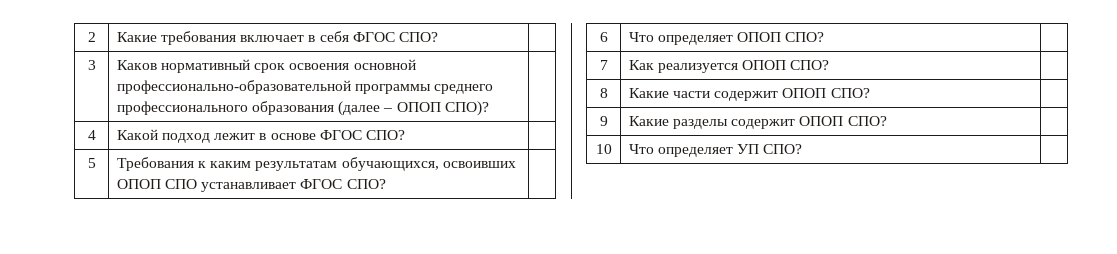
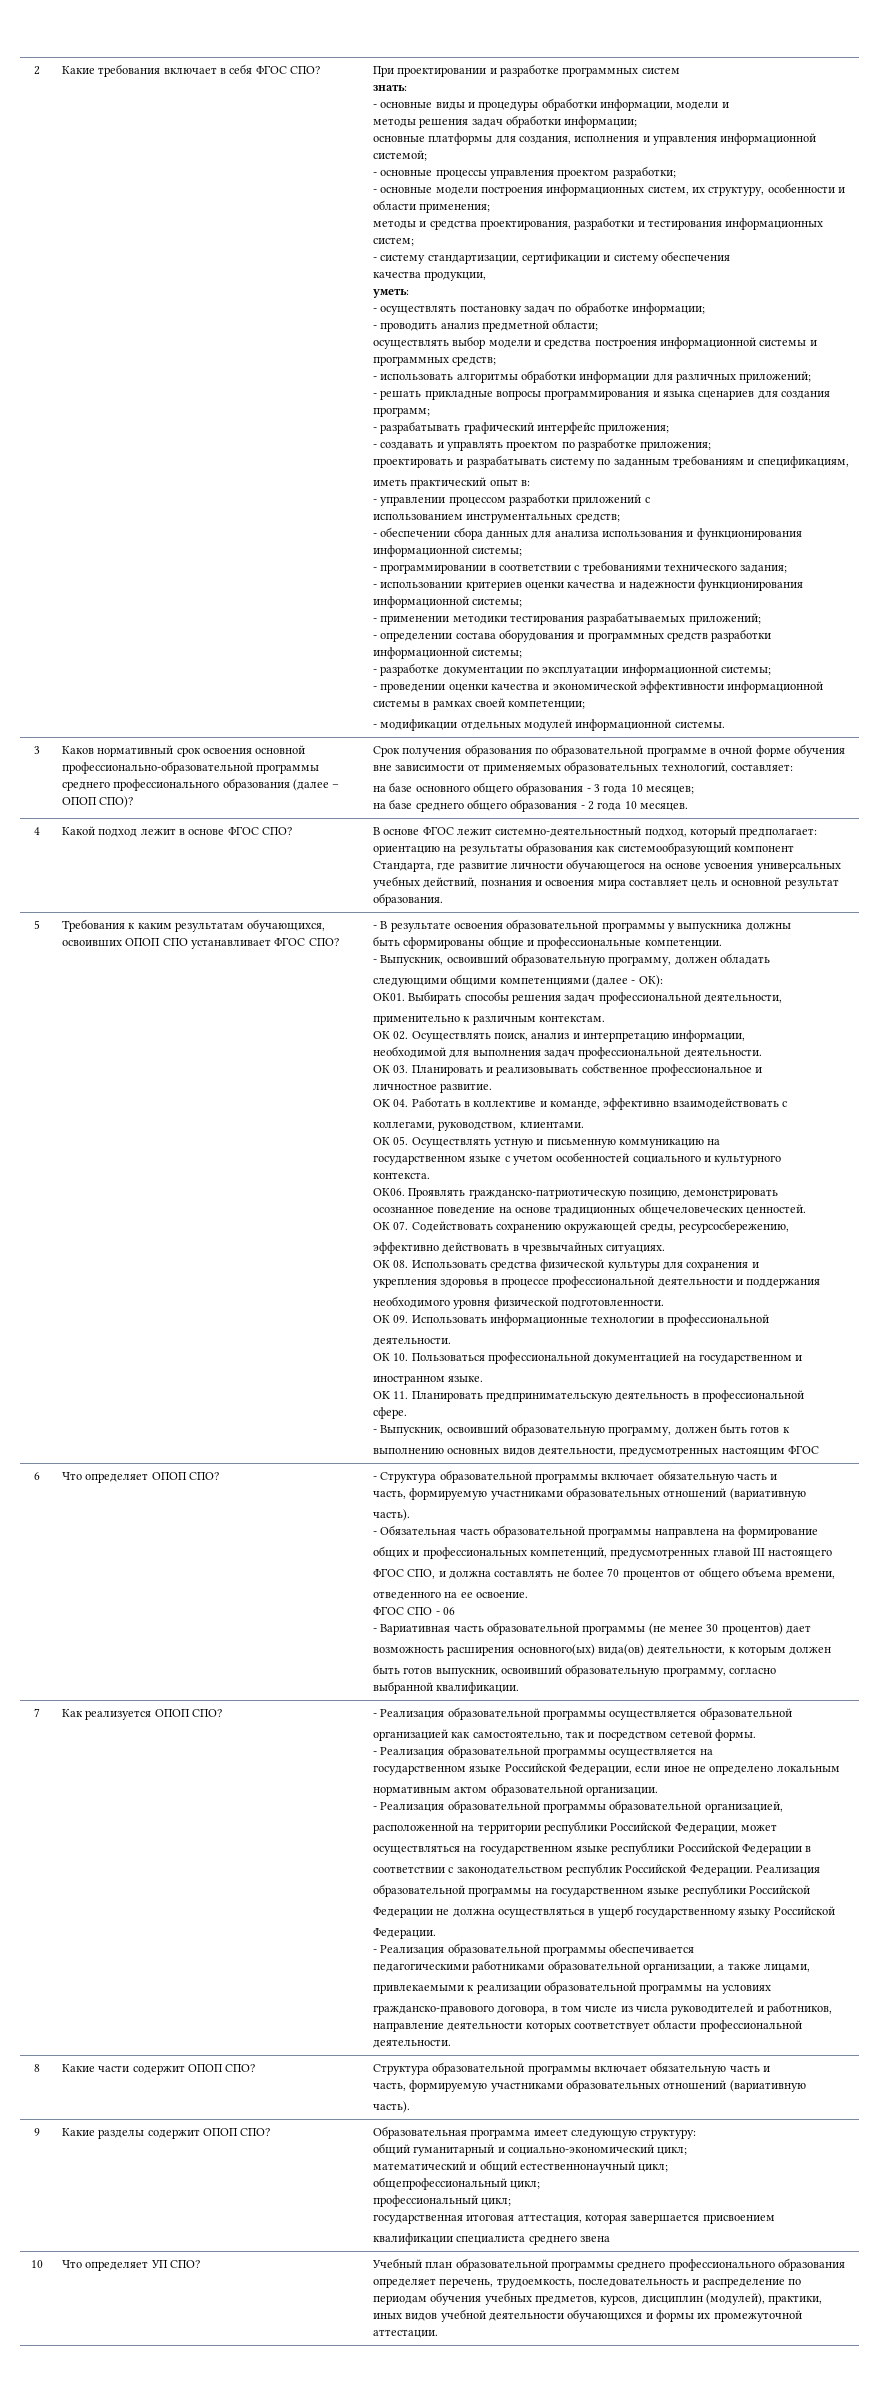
+ При проектировании и разработке программных систем
+ знать:
+ - основные виды и процедуры обработки информации, модели и
+ методы решения задач обработки информации;
+ основные платформы для создания, исполнения и управления информационной системой;
+ - основные процессы управления проектом разработки;
+ - основные модели построения информационных систем, их структуру, особенности и области применения;
+ методы и средства проектирования, разработки и тестирования информационных систем;
+ - систему стандартизации, сертификации и систему обеспечения
+ качества продукции,
+ уметь:
+ - осуществлять постановку задач по обработке информации;
+ - проводить анализ предметной области;
+ осуществлять выбор модели и средства построения информационной системы и программных средств;
+ - использовать алгоритмы обработки информации для различных приложений;
+ - решать прикладные вопросы программирования и языка сценариев для создания программ;
+ - разрабатывать графический интерфейс приложения;
+ - создавать и управлять проектом по разработке приложения;
+ проектировать и разрабатывать систему по заданным требованиям и спецификациям,
+ иметь практический опыт в:
+ - управлении процессом разработки приложений с
+ использованием инструментальных средств;
+ - обеспечении сбора данных для анализа использования и функционирования информационной системы;
+ - программировании в соответствии с требованиями технического задания;
+ - использовании критериев оценки качества и надежности функционирования информационной системы;
+ - применении методики тестирования разрабатываемых приложений;
+ - определении состава оборудования и программных средств разработки информационной системы;
+ - разработке документации по эксплуатации информационной системы;
+ - проведении оценки качества и экономической эффективности информационной системы в рамках своей компетенции;
+ - модификации отдельных модулей информационной системы.
+ Срок получения образования по образовательной программе в очной форме обучения вне зависимости от применяемых образовательных технологий, составляет:
+ на базе основного общего образования - 3 года 10 месяцев;
+ на базе среднего общего образования - 2 года 10 месяцев.
+ В основе ФГОС лежит системно-деятельностный подход, который предполагает: ориентацию на результаты образования как системообразующий компонент Стандарта, где развитие личности обучающегося на основе усвоения универсальных учебных действий, познания и освоения мира составляет цель и основной результат образования.
+ - В результате освоения образовательной программы у выпускника должны
+ быть сформированы общие и профессиональные компетенции.
+ - Выпускник, освоивший образовательную программу, должен обладать
+ следующими общими компетенциями (далее - ОК):
+ ОК01. Выбирать способы решения задач профессиональной деятельности,
+ применительно к различным контекстам.
+ ОК 02. Осуществлять поиск, анализ и интерпретацию информации,
+ необходимой для выполнения задач профессиональной деятельности.
+ ОК 03. Планировать и реализовывать собственное профессиональное и
+ личностное развитие.
+ OK 04. Работать в коллективе и команде, эффективно взаимодействовать с
+ коллегами, руководством, клиентами.
+ ОК 05. Осуществлять устную и письменную коммуникацию на
+ государственном языке с учетом особенностей социального и культурного
+ контекста.
+ ОК06. Проявлять гражданско-патриотическую позицию, демонстрировать
+ осознанное поведение на основе традиционных общечеловеческих ценностей.
+ ОК 07. Содействовать сохранению окружающей среды, ресурсосбережению,
+ эффективно действовать в чрезвычайных ситуациях.
+ ОК 08. Использовать средства физической культуры для сохранения и
+ укрепления здоровья в процессе профессиональной деятельности и поддержания
+ необходимого уровня физической подготовленности.
+ ОК 09. Использовать информационные технологии в профессиональной
+ деятельности.
+ ОК 10. Пользоваться профессиональной документацией на государственном и
+ иностранном языке.
+ OK 11. Планировать предпринимательскую деятельность в профессиональной
+ сфере.
+ - Выпускник, освоивший образовательную программу, должен быть готов к
+ выполнению основных видов деятельности, предусмотренных настоящим ФГОС
+ - Структура образовательной программы включает обязательную часть и
+ часть, формируемую участниками образовательных отношений (вариативную
+ часть).
+ - Обязательная часть образовательной программы направлена на формирование
+ общих и профессиональных компетенций, предусмотренных главой III настоящего
+ ФГОС СПО, и должна составлять не более 70 процентов от общего объема времени,
+ отведенного на ее освоение.
+ ФГОС СПО - 06
+ - Вариативная часть образовательной программы (не менее 30 процентов) дает
+ возможность расширения основного(ых) вида(ов) деятельности, к которым должен
+ быть готов выпускник, освоивший образовательную программу, согласно
+ выбранной квалификации.
+ - Реализация образовательной программы осуществляется образовательной
+ организацией как самостоятельно, так и посредством сетевой формы.
+ - Реализация образовательной программы осуществляется на
+ государственном языке Российской Федерации, если иное не определено локальным
+ нормативным актом образовательной организации.
+ - Реализация образовательной программы образовательной организацией,
+ расположенной на территории республики Российской Федерации, может
+ осуществляться на государственном языке республики Российской Федерации в
+ соответствии с законодательством республик Российской Федерации. Реализация
+ образовательной программы на государственном языке республики Российской
+ Федерации не должна осуществляться в ущерб государственному языку Российской
+ Федерации.
+ - Реализация образовательной программы обеспечивается
+ педагогическими работниками образовательной организации, а также лицами,
+ привлекаемыми к реализации образовательной программы на условиях
+ гражданско-правового договора, в том числе из числа руководителей и работников, направление деятельности которых соответствует области профессиональной деятельности.
- 8 | Какие части содержит ОПОП СПО? |
+ 8 | Какие части содержит ОПОП СПО? | Структура образовательной программы включает обязательную часть и
+ часть, формируемую участниками образовательных отношений (вариативную
+ часть).
- 9 | Какие разделы содержит ОПОП СПО? |
+ 9 | Какие разделы содержит ОПОП СПО? | Образовательная программа имеет следующую структуру:
+ общий гуманитарный и социально-экономический цикл;
+ математический и общий естественнонаучный цикл;
+ общепрофессиональный цикл;
+ профессиональный цикл;
+ государственная итоговая аттестация, которая завершается присвоением
+ квалификации специалиста среднего звена
- 10 | Что определяет УП СПО? |
+ 10 | Что определяет УП СПО? | Учебный план образовательной программы среднего профессионального образования определяет перечень, трудоемкость, последовательность и распределение по периодам обучения учебных предметов, курсов, дисциплин (модулей), практики, иных видов учебной деятельности обучающихся и формы их промежуточной аттестации.

